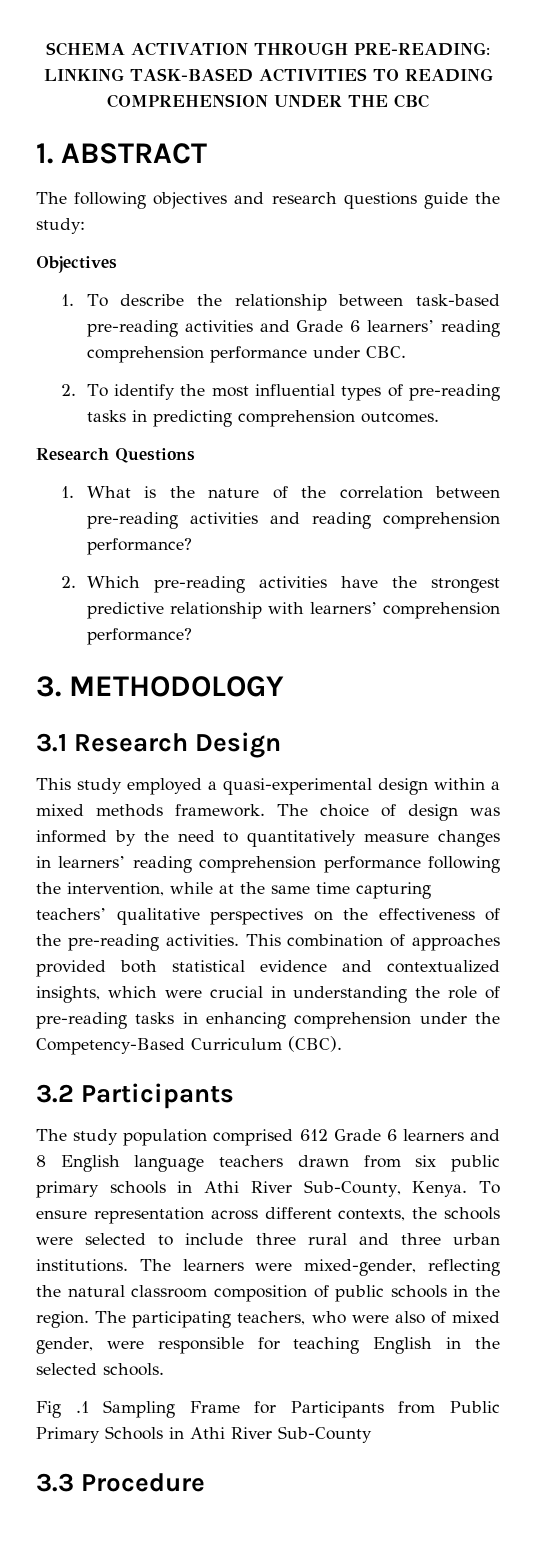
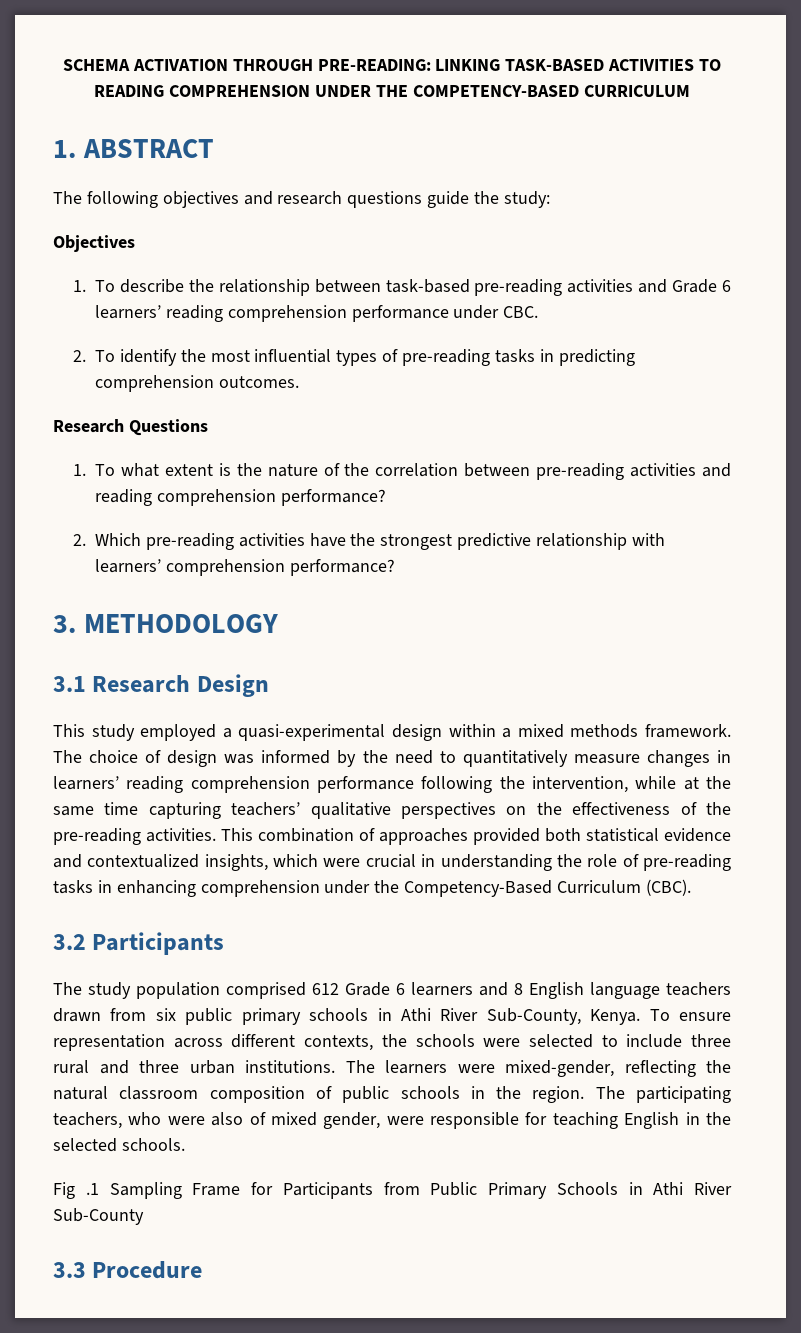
- SCHEMA ACTIVATION THROUGH PRE-READING: LINKING TASK-BASED ACTIVITIES TO READING COMPREHENSION UNDER THE CBC
+ SCHEMA ACTIVATION THROUGH PRE-READING: LINKING TASK-BASED ACTIVITIES TO READING COMPREHENSION UNDER THE COMPETENCY-BASED CURRICULUM
- 1. What is the nature of the correlation between pre-reading activities and reading comprehension performance?
+ 1. To what extent is the nature of the correlation between pre-reading activities and reading comprehension performance?

